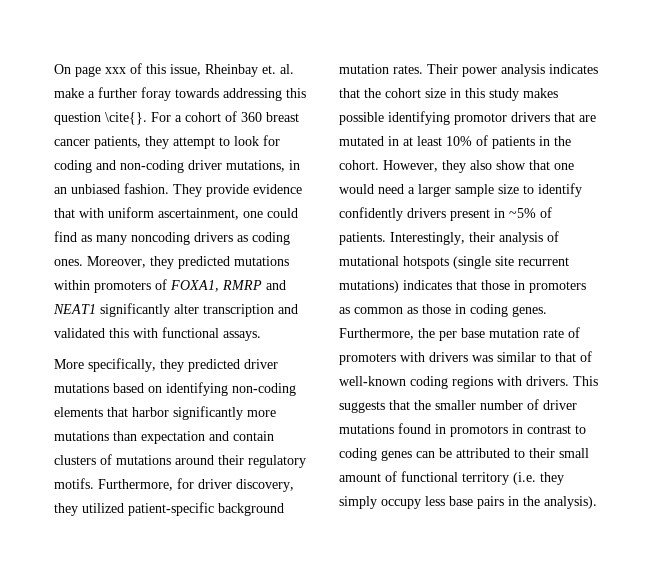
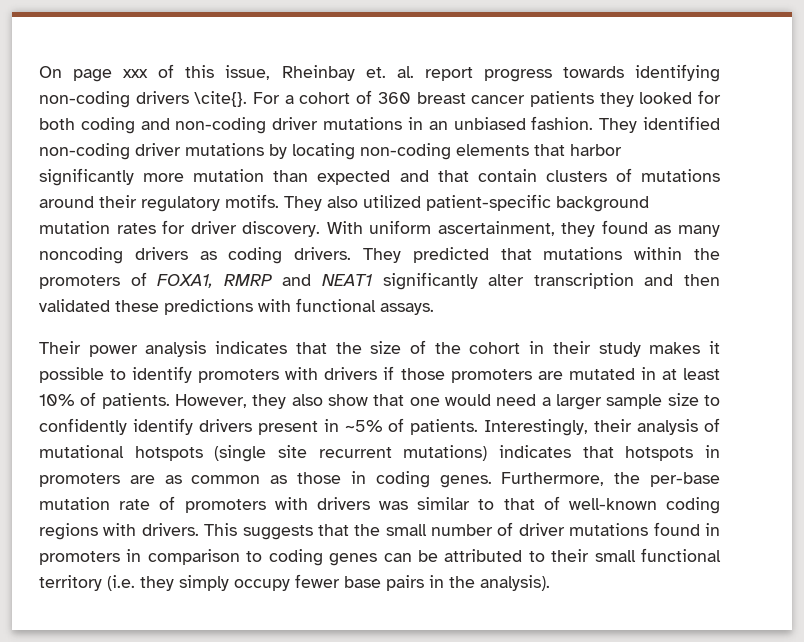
- On page xxx of this issue, Rheinbay et. al. make a further foray towards addressing this question \cite{}.
+ On page xxx of this issue, Rheinbay et. al. report progress towards identifying non-coding drivers \cite{}.
- For a cohort of 360 breast cancer patients, they attempt to look for coding and non-coding driver mutations, in an unbiased fashion.
+ For a cohort of 360 breast cancer patients they looked for both coding and non-coding driver mutations in an unbiased fashion.
- They provide evidence that with uniform ascertainment, one could find as many noncoding drivers as coding ones. Moreover, they predicted mutations within promoters of FOXA1, RMRP and NEAT1 significantly alter transcription and validated this with functional assays.
+ They identified non-coding driver mutations by locating non-coding elements that harbor significantly more mutation than expected and that contain clusters of mutations around their regulatory motifs. They also utilized patient-specific background mutation rates for driver discovery. With uniform ascertainment, they found as many noncoding drivers as coding drivers. They predicted that mutations within the promoters of FOXA1, RMRP and NEAT1 significantly alter transcription and then validated these predictions with functional assays.
- More specifically, they predicted driver mutations based on identifying non-coding elements that harbor significantly more mutations than expectation and contain clusters of mutations around their regulatory motifs. Furthermore, for driver discovery, they utilized patient-specific background mutation rates. Their power analysis indicates that the cohort size in this study makes possible identifying promotor drivers that are mutated in at least 10% of patients in the cohort.
+ Their power analysis indicates that the size of the cohort in their study makes it possible to identify promoters with drivers if those promoters are mutated in at least 10% of patients.
- However, they also show that one would need a larger sample size to identify confidently drivers present in ~5% of patients.
+ However, they also show that one would need a larger sample size to confidently identify drivers present in ~5% of patients.
- Interestingly, their analysis of mutational hotspots (single site recurrent mutations) indicates that those in promoters as common as those in coding genes.
+ Interestingly, their analysis of mutational hotspots (single site recurrent mutations) indicates that hotspots in promoters are as common as those in coding genes.
- Furthermore, the per base mutation rate of promoters with drivers was similar to that of well-known coding regions with drivers.
+ Furthermore, the per-base mutation rate of promoters with drivers was similar to that of well-known coding regions with drivers.
- This suggests that the smaller number of driver mutations found in promotors in contrast to coding genes can be attributed to their small amount of functional territory (i.e. they simply occupy less base pairs in the analysis).
+ This suggests that the small number of driver mutations found in promoters in comparison to coding genes can be attributed to their small functional territory (i.e. they simply occupy fewer base pairs in the analysis).

